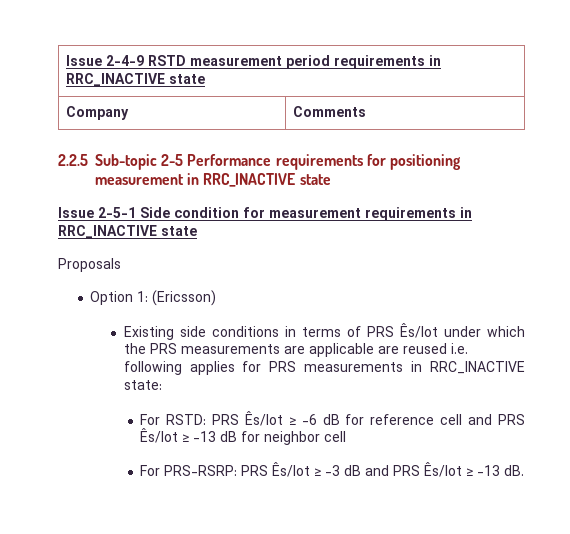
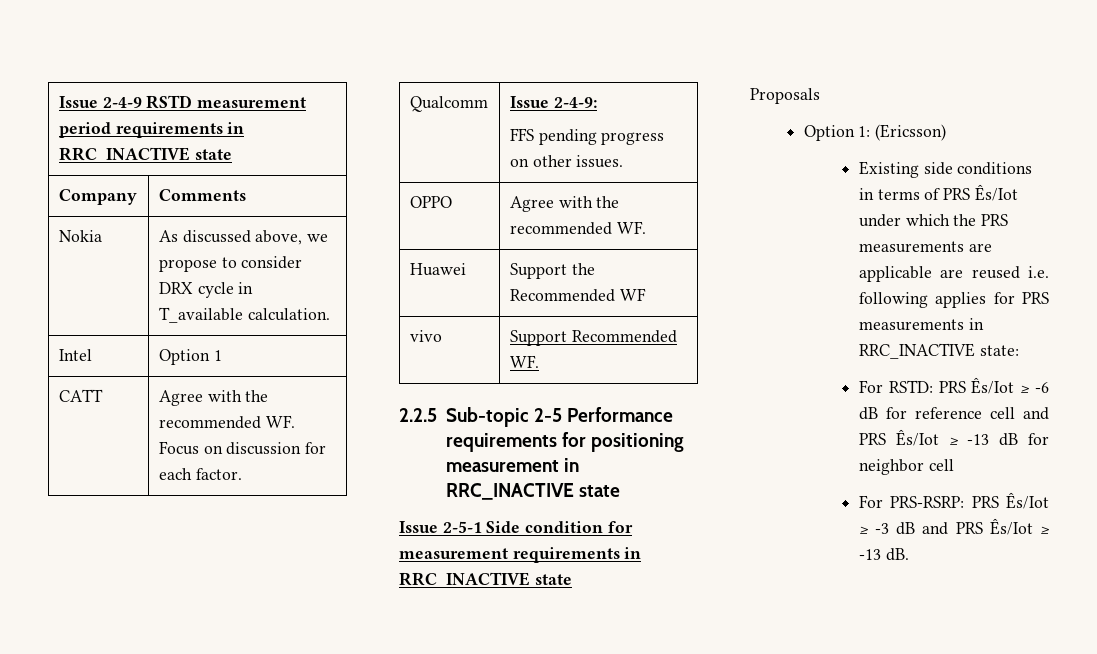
+ Nokia | As discussed above, we propose to consider DRX cycle in T_available calculation.
+ Intel | Option 1
+ CATT | Agree with the recommended WF. Focus on discussion for each factor.
+ Qualcomm | Issue 2-4-9:
+ FFS pending progress on other issues.
+ OPPO | Agree with the recommended WF.
+ Huawei | Support the Recommended WF
+ vivo | Support Recommended WF.

